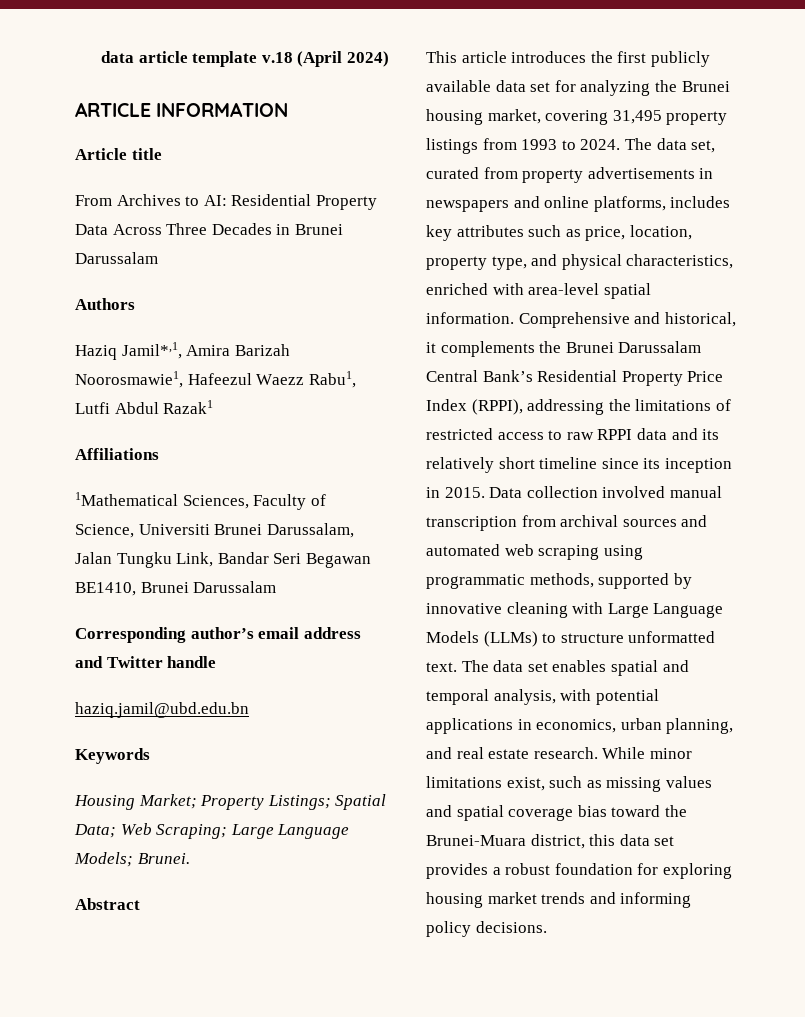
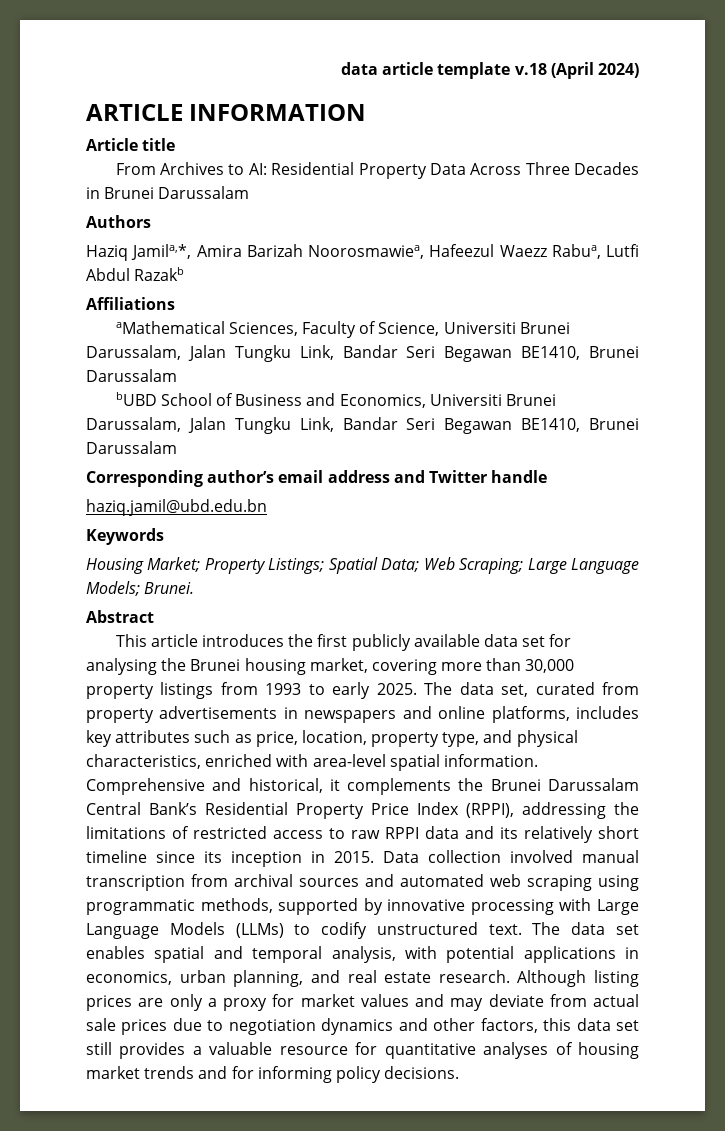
- Haziq Jamil*,1, Amira Barizah Noorosmawie1, Hafeezul Waezz Rabu1, Lutfi Abdul Razak1
+ Haziq Jamila,*, Amira Barizah Noorosmawiea, Hafeezul Waezz Rabua, Lutfi Abdul Razakb
- 1Mathematical Sciences, Faculty of Science, Universiti Brunei Darussalam, Jalan Tungku Link, Bandar Seri Begawan BE1410, Brunei Darussalam
+ aMathematical Sciences, Faculty of Science, Universiti Brunei Darussalam, Jalan Tungku Link, Bandar Seri Begawan BE1410, Brunei Darussalam
+ bUBD School of Business and Economics, Universiti Brunei Darussalam, Jalan Tungku Link, Bandar Seri Begawan BE1410, Brunei Darussalam
- This article introduces the first publicly available data set for analyzing the Brunei housing market, covering 31,495 property listings from 1993 to 2024.
+ This article introduces the first publicly available data set for analysing the Brunei housing market, covering more than 30,000 property listings from 1993 to early 2025.
- Data collection involved manual transcription from archival sources and automated web scraping using programmatic methods, supported by innovative cleaning with Large Language Models (LLMs) to structure unformatted text.
+ Data collection involved manual transcription from archival sources and automated web scraping using programmatic methods, supported by innovative processing with Large Language Models (LLMs) to codify unstructured text.
- While minor limitations exist, such as missing values and spatial coverage bias toward the Brunei-Muara district, this data set provides a robust foundation for exploring housing market trends and informing policy decisions.
+ Although listing prices are only a proxy for market values and may deviate from actual sale prices due to negotiation dynamics and other factors, this data set still provides a valuable resource for quantitative analyses of housing market trends and for informing policy decisions.

